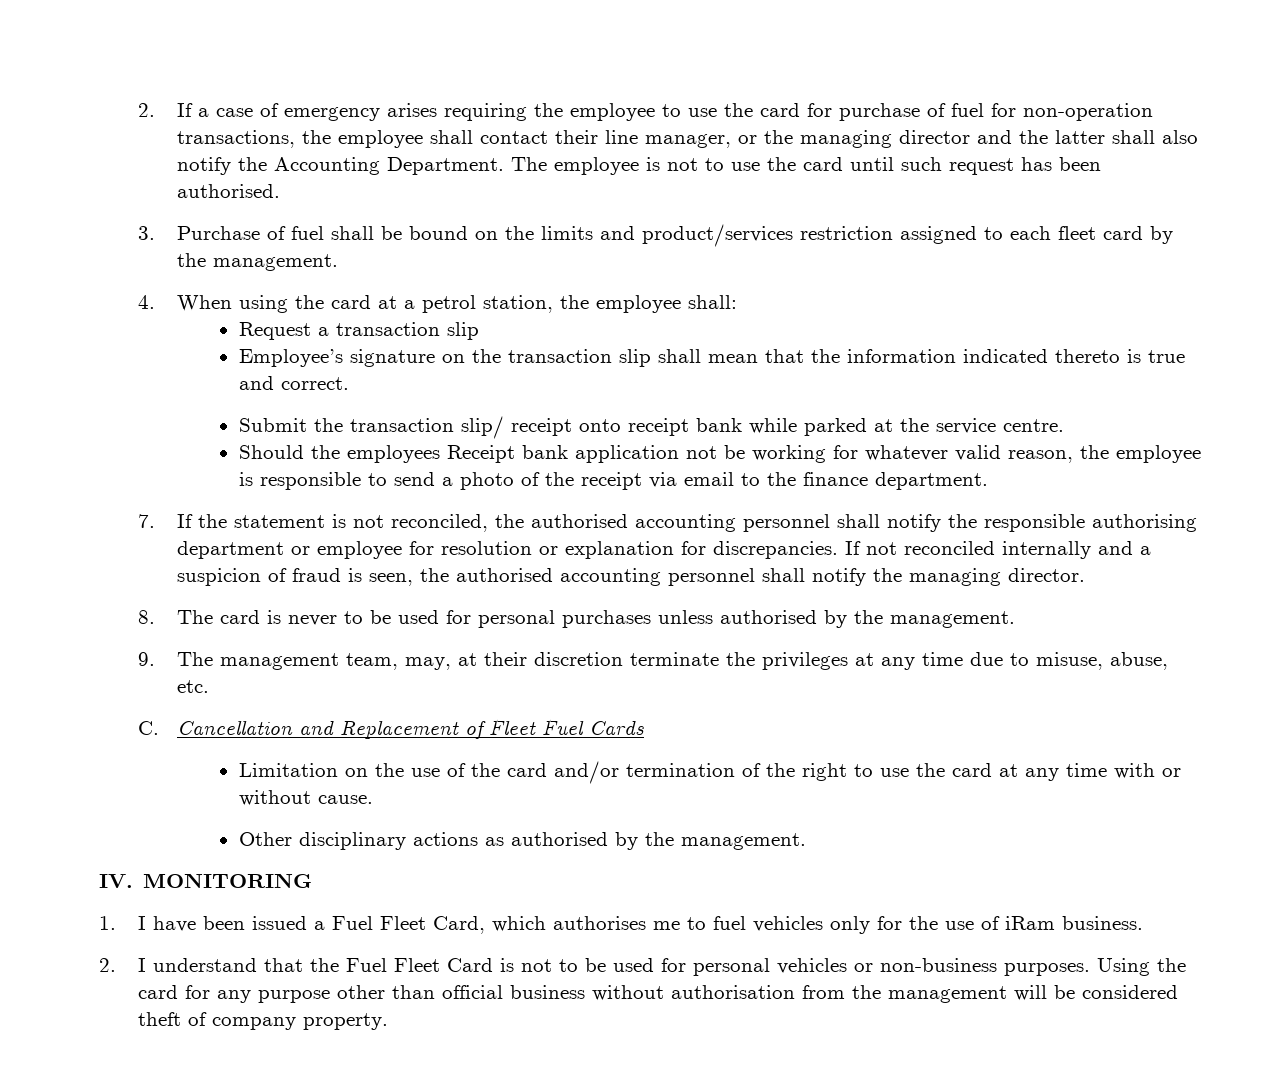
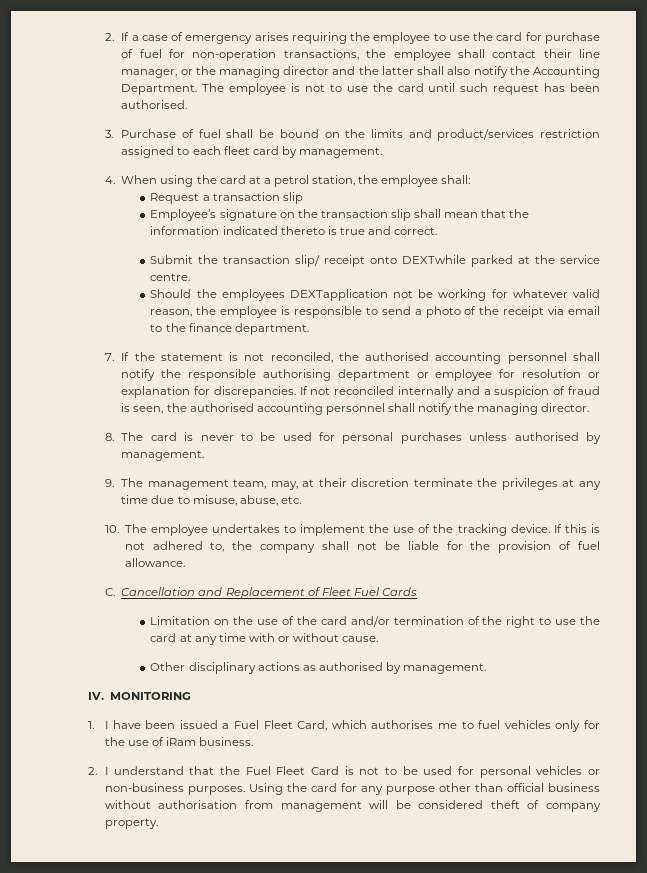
- 3. Purchase of fuel shall be bound on the limits and product/services restriction assigned to each fleet card by the management.
+ 3. Purchase of fuel shall be bound on the limits and product/services restriction assigned to each fleet card by management.
- Submit the transaction slip/ receipt onto receipt bank while parked at the service centre.
+ Submit the transaction slip/ receipt onto DEXTwhile parked at the service centre.
- Should the employees Receipt bank application not be working for whatever valid reason, the employee is responsible to send a photo of the receipt via email to the finance department.
+ Should the employees DEXTapplication not be working for whatever valid reason, the employee is responsible to send a photo of the receipt via email to the finance department.
- 8. The card is never to be used for personal purchases unless authorised by the management.
+ 8. The card is never to be used for personal purchases unless authorised by management.
+ 10. The employee undertakes to implement the use of the tracking device. If this is not adhered to, the company shall not be liable for the provision of fuel allowance.
- Other disciplinary actions as authorised by the management.
+ Other disciplinary actions as authorised by management.
- Using the card for any purpose other than official business without authorisation from the management will be considered theft of company property.
+ Using the card for any purpose other than official business without authorisation from management will be considered theft of company property.

